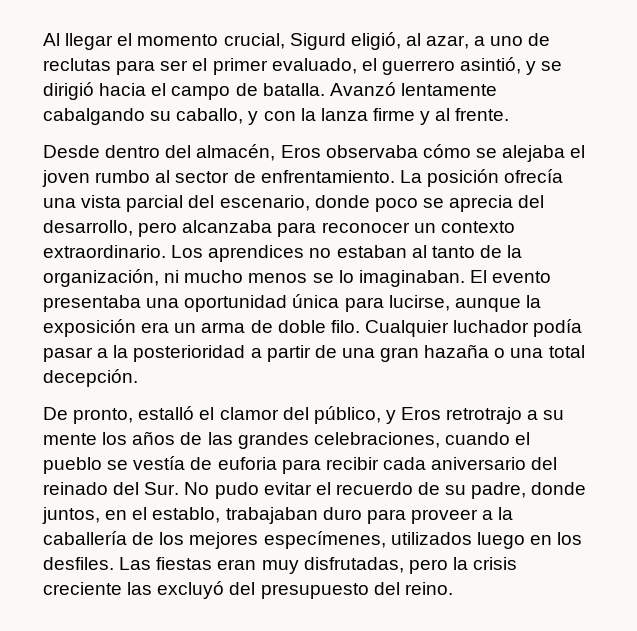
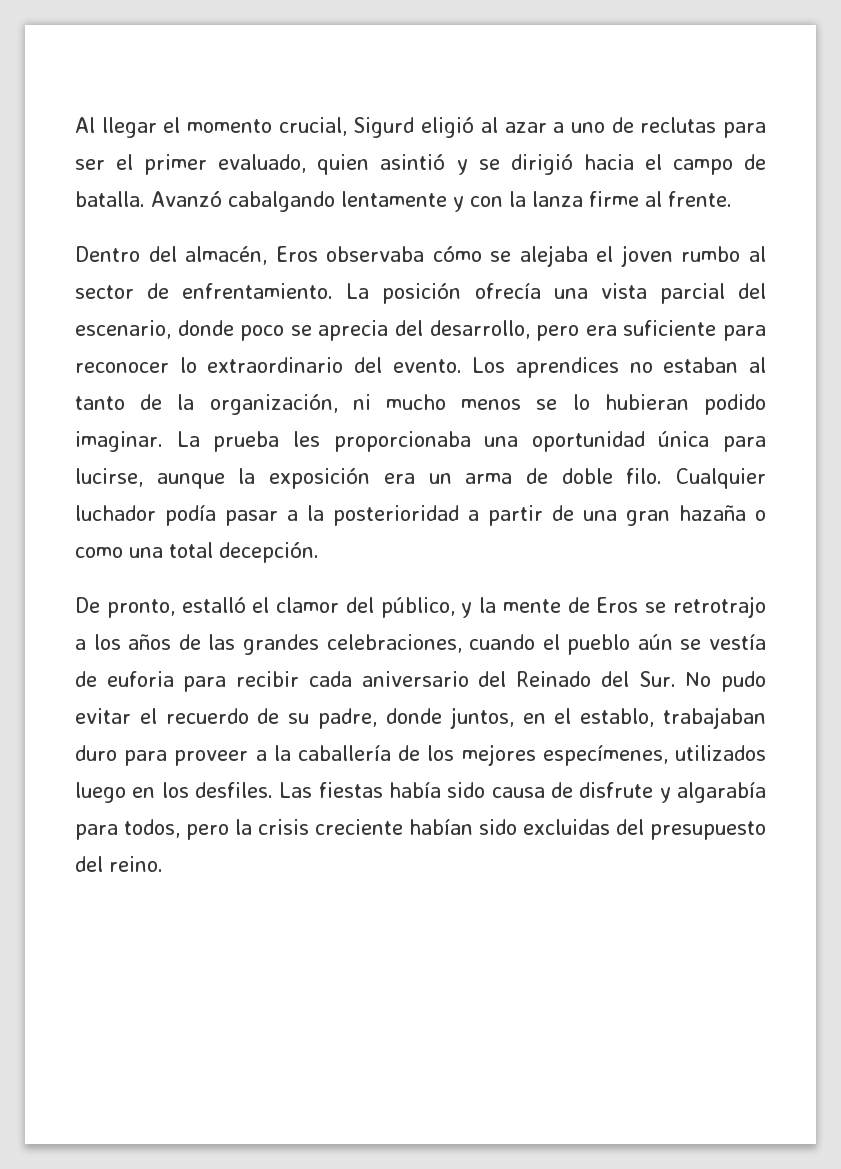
- Al llegar el momento crucial, Sigurd eligió, al azar, a uno de reclutas para ser el primer evaluado, el guerrero asintió, y se dirigió hacia el campo de batalla.
+ Al llegar el momento crucial, Sigurd eligió al azar a uno de reclutas para ser el primer evaluado, quien asintió y se dirigió hacia el campo de batalla.
- Avanzó lentamente cabalgando su caballo, y con la lanza firme y al frente.
+ Avanzó cabalgando lentamente y con la lanza firme al frente.
- Desde dentro del almacén, Eros observaba cómo se alejaba el joven rumbo al sector de enfrentamiento.
+ Dentro del almacén, Eros observaba cómo se alejaba el joven rumbo al sector de enfrentamiento.
- La posición ofrecía una vista parcial del escenario, donde poco se aprecia del desarrollo, pero alcanzaba para reconocer un contexto extraordinario.
+ La posición ofrecía una vista parcial del escenario, donde poco se aprecia del desarrollo, pero era suficiente para reconocer lo extraordinario del evento.
- Los aprendices no estaban al tanto de la organización, ni mucho menos se lo imaginaban. El evento presentaba una oportunidad única para lucirse, aunque la exposición era un arma de doble filo.
+ Los aprendices no estaban al tanto de la organización, ni mucho menos se lo hubieran podido imaginar. La prueba les proporcionaba una oportunidad única para lucirse, aunque la exposición era un arma de doble filo.
- Cualquier luchador podía pasar a la posterioridad a partir de una gran hazaña o una total decepción.
+ Cualquier luchador podía pasar a la posterioridad a partir de una gran hazaña o como una total decepción.
- De pronto, estalló el clamor del público, y Eros retrotrajo a su mente los años de las grandes celebraciones, cuando el pueblo se vestía de euforia para recibir cada aniversario del reinado del Sur. No pudo evitar el recuerdo de su padre, donde juntos, en el establo, trabajaban duro para proveer a la caballería de los mejores especímenes, utilizados luego en los desfiles.
+ De pronto, estalló el clamor del público, y la mente de Eros se retrotrajo a los años de las grandes celebraciones, cuando el pueblo aún se vestía de euforia para recibir cada aniversario del Reinado del Sur. No pudo evitar el recuerdo de su padre, donde juntos, en el establo, trabajaban duro para proveer a la caballería de los mejores especímenes, utilizados luego en los desfiles.
- Las fiestas eran muy disfrutadas, pero la crisis creciente las excluyó del presupuesto del reino.
+ Las fiestas había sido causa de disfrute y algarabía para todos, pero la crisis creciente habían sido excluidas del presupuesto del reino.

